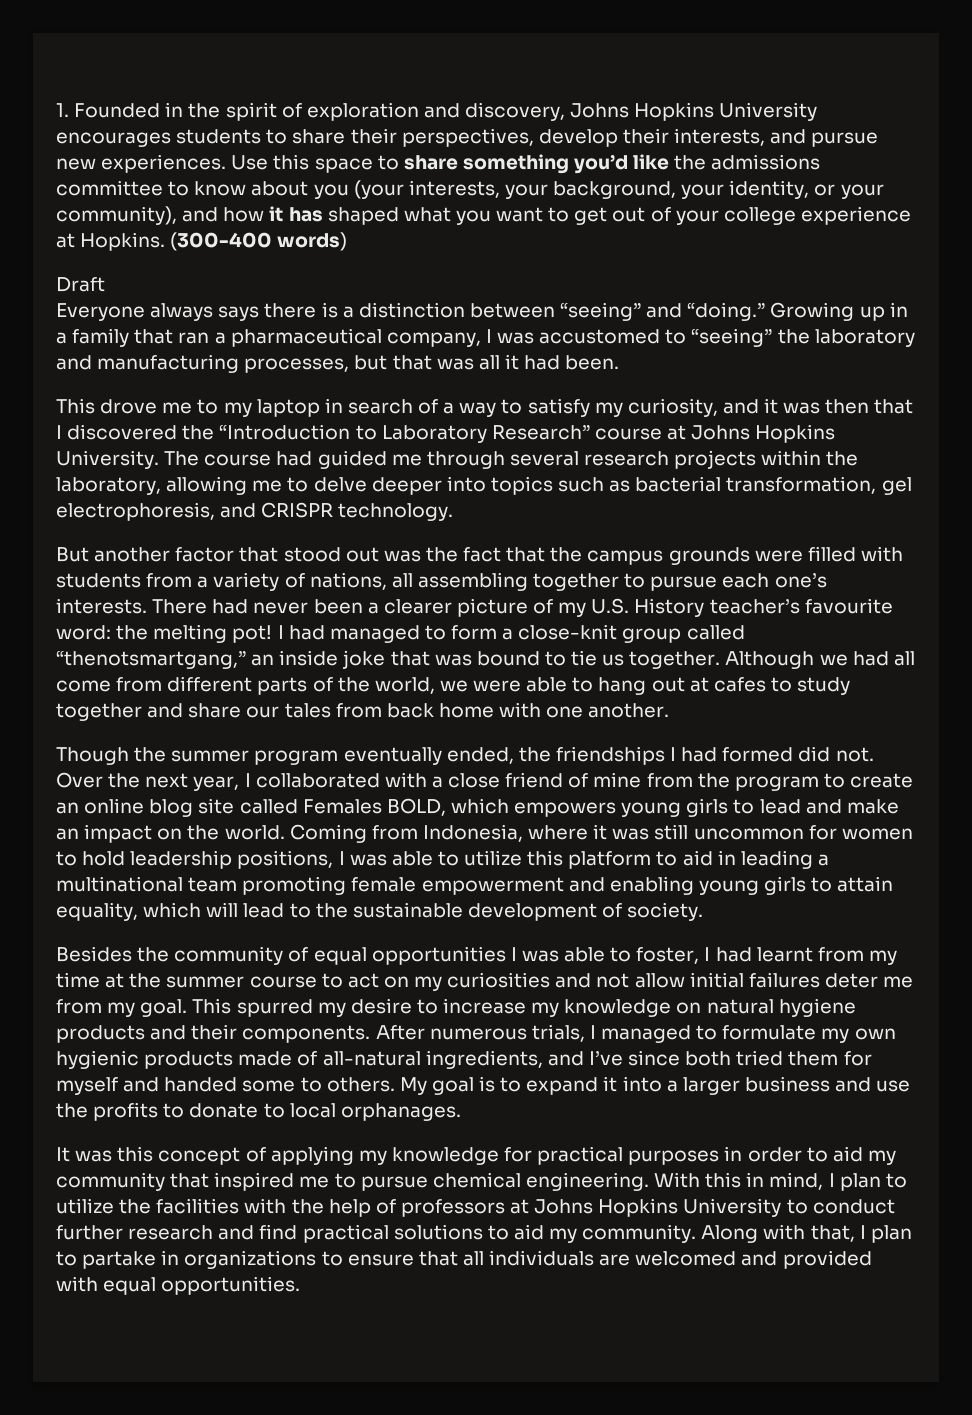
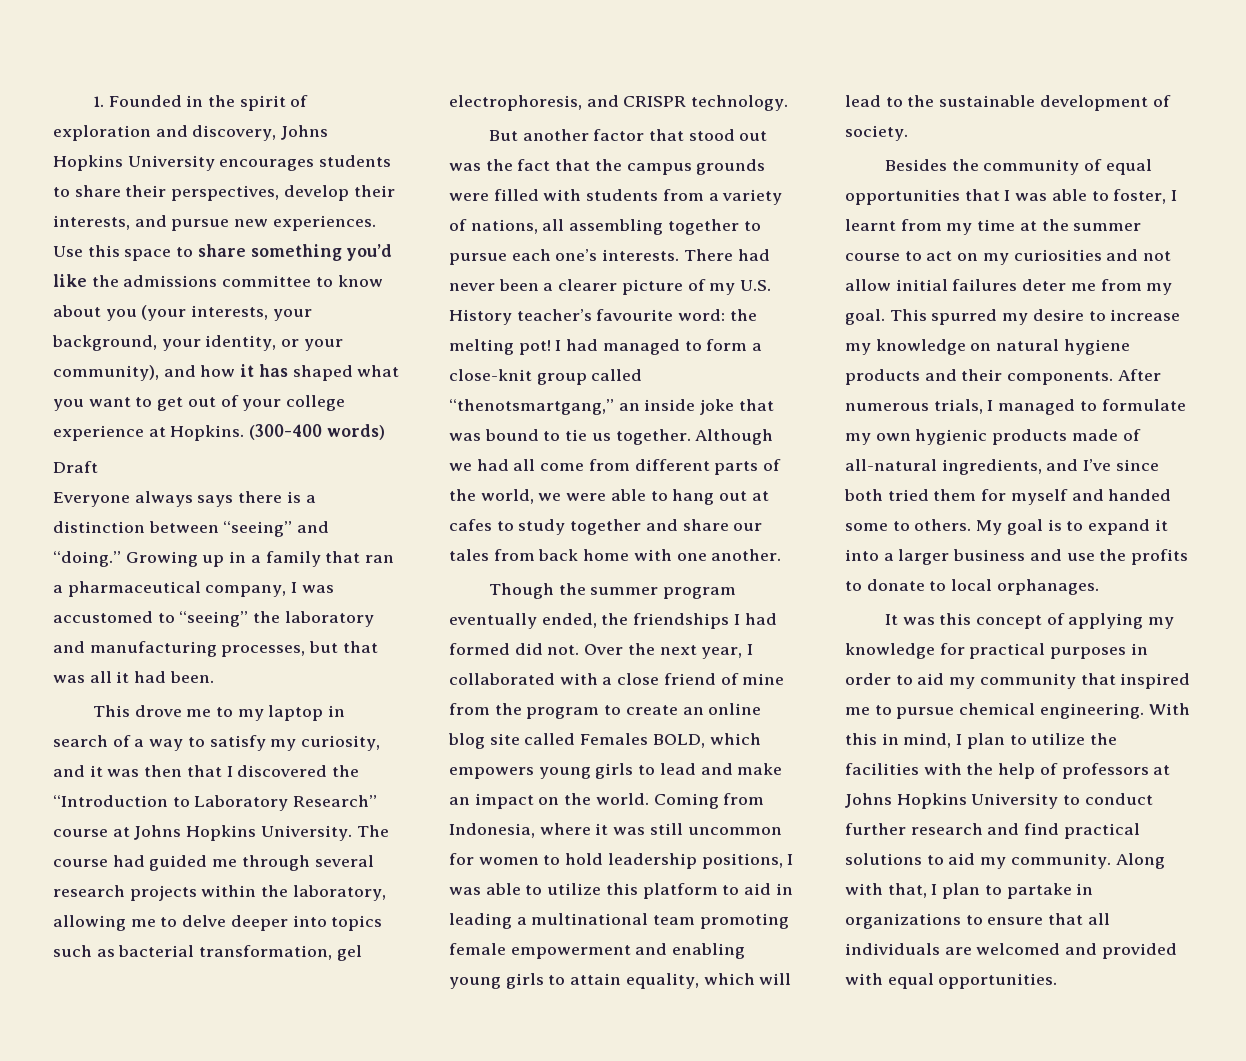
- Besides the community of equal opportunities I was able to foster, I had learnt from my time at the summer course to act on my curiosities and not allow initial failures deter me from my goal.
+ Besides the community of equal opportunities that I was able to foster, I learnt from my time at the summer course to act on my curiosities and not allow initial failures deter me from my goal.

